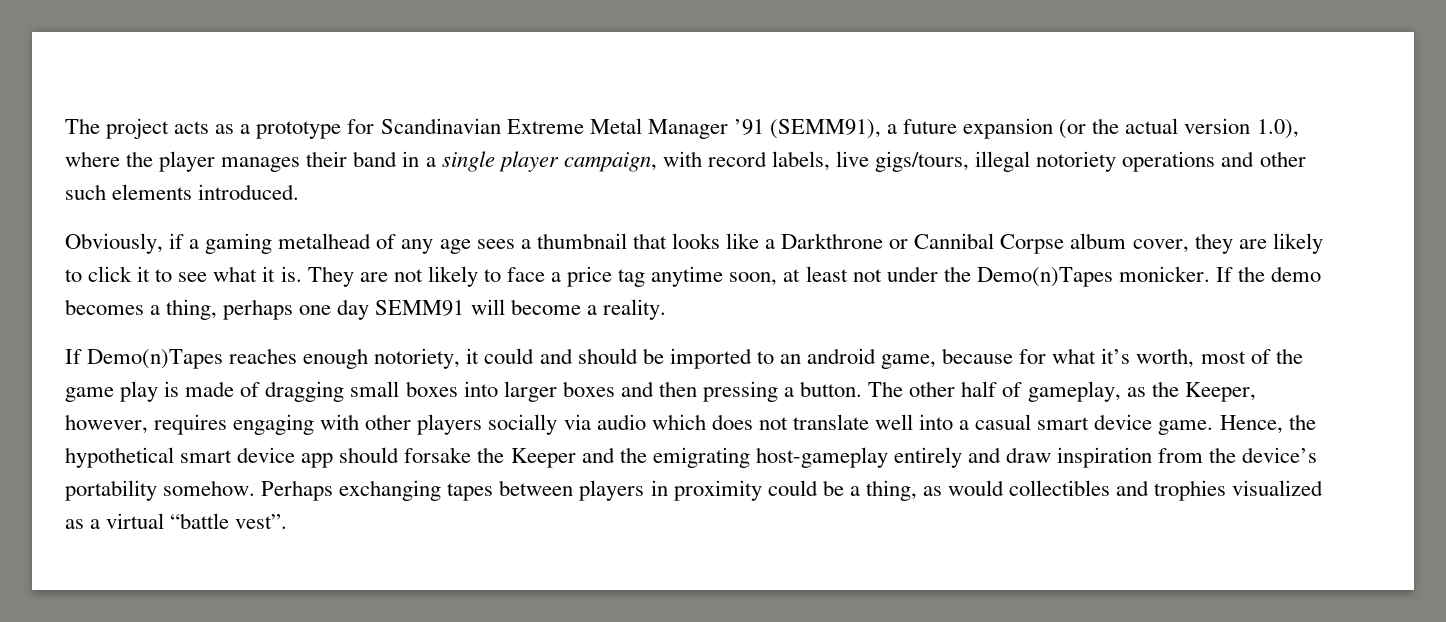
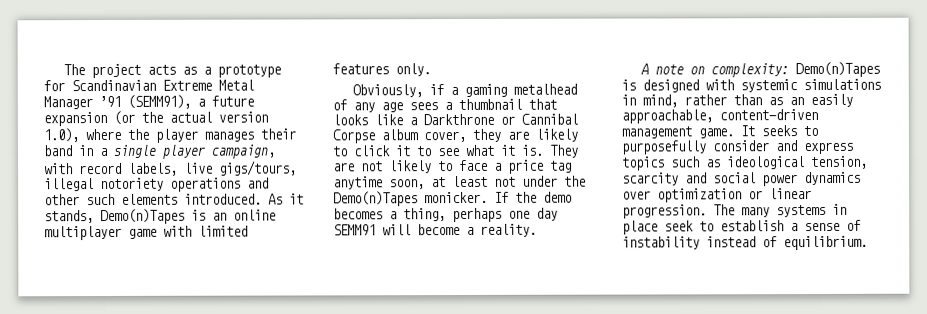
+ As it stands, Demo(n)Tapes is an online multiplayer game with limited features only.
- If Demo(n)Tapes reaches enough notoriety, it could and should be imported to an android game, because for what it’s worth, most of the game play is made of dragging small boxes into larger boxes and then pressing a button. The other half of gameplay, as the Keeper, however, requires engaging with other players socially via audio which does not translate well into a casual smart device game. Hence, the hypothetical smart device app should forsake the Keeper and the emigrating host-gameplay entirely and draw inspiration from the device’s portability somehow. Perhaps exchanging tapes between players in proximity could be a thing, as would collectibles and trophies visualized as a virtual “battle vest”.
+ A note on complexity: Demo(n)Tapes is designed with systemic simulations in mind, rather than as an easily approachable, content-driven management game. It seeks to purposefully consider and express topics such as ideological tension, scarcity and social power dynamics over optimization or linear progression. The many systems in place seek to establish a sense of instability instead of equilibrium.

